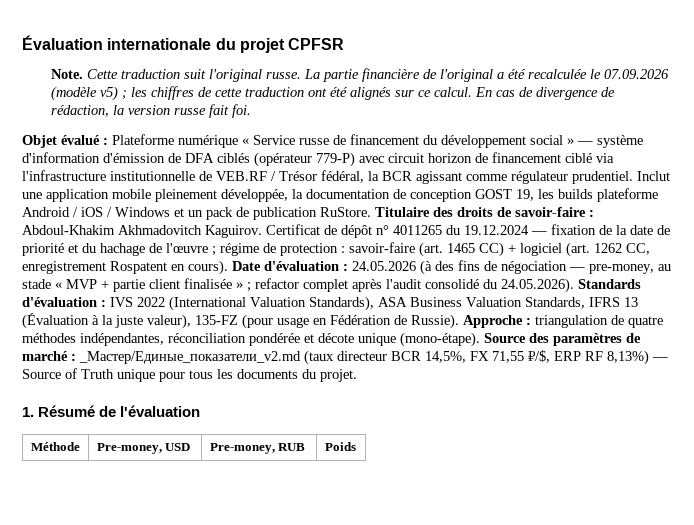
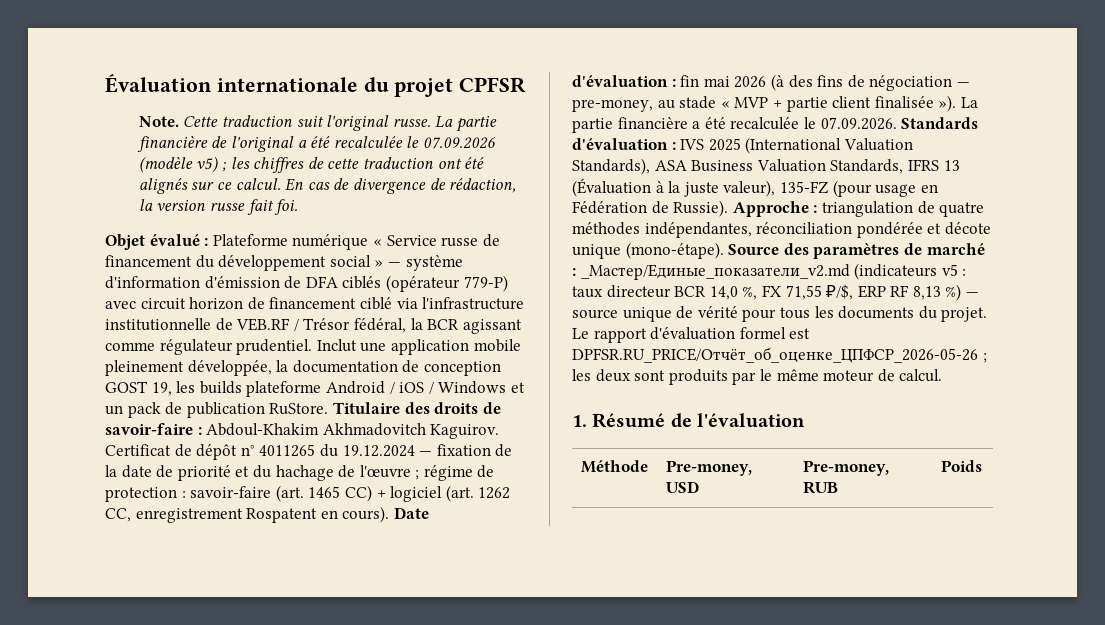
- Date d'évaluation : 24.05.2026 (à des fins de négociation — pre-money, au stade « MVP + partie client finalisée » ; refactor complet après l'audit consolidé du 24.05.2026). Standards d'évaluation : IVS 2022 (International Valuation Standards), ASA Business Valuation Standards, IFRS 13 (Évaluation à la juste valeur), 135-FZ (pour usage en Fédération de Russie).
+ Date d'évaluation : fin mai 2026 (à des fins de négociation — pre-money, au stade « MVP + partie client finalisée »). La partie financière a été recalculée le 07.09.2026. Standards d'évaluation : IVS 2025 (International Valuation Standards), ASA Business Valuation Standards, IFRS 13 (Évaluation à la juste valeur), 135-FZ (pour usage en Fédération de Russie).
- Source des paramètres de marché : _Мастер/Единые_показатели_v2.md (taux directeur BCR 14,5%, FX 71,55 ₽/$, ERP RF 8,13%) — Source of Truth unique pour tous les documents du projet.
+ Source des paramètres de marché : _Мастер/Единые_показатели_v2.md (indicateurs v5 : taux directeur BCR 14,0 %, FX 71,55 ₽/$, ERP RF 8,13 %) — source unique de vérité pour tous les documents du projet. Le rapport d'évaluation formel est DPFSR.RU_PRICE/Отчёт_об_оценке_ЦПФСР_2026-05-26 ; les deux sont produits par le même moteur de calcul.

